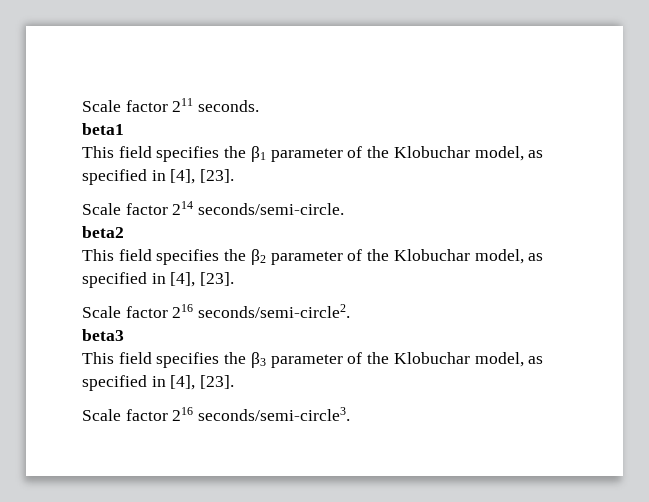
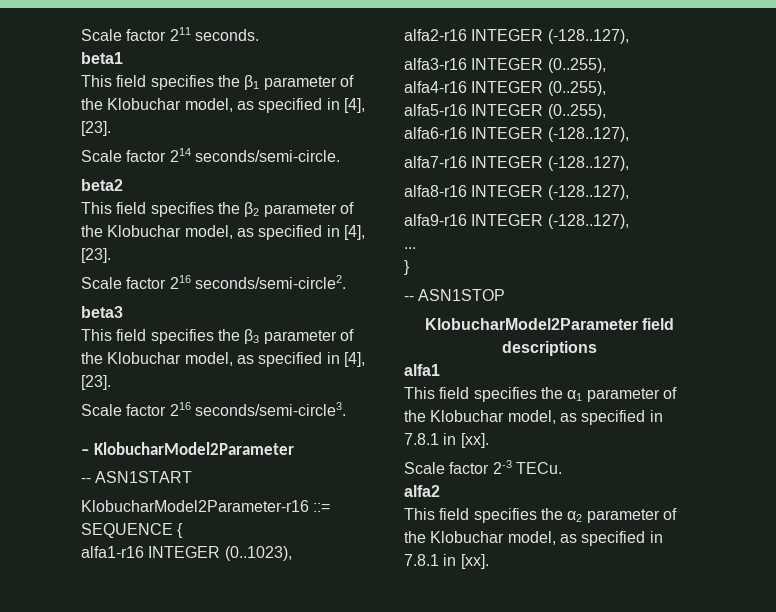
+ – KlobucharModel2Parameter
+ -- ASN1START
+ KlobucharModel2Parameter-r16 ::= SEQUENCE {
+ alfa1-r16 INTEGER (0..1023),
+ alfa2-r16 INTEGER (-128..127),
+ alfa3-r16 INTEGER (0..255),
+ alfa4-r16 INTEGER (0..255),
+ alfa5-r16 INTEGER (0..255),
+ alfa6-r16 INTEGER (-128..127),
+ alfa7-r16 INTEGER (-128..127),
+ alfa8-r16 INTEGER (-128..127),
+ alfa9-r16 INTEGER (-128..127),
+ ...
+ }
+ -- ASN1STOP
+ KlobucharModel2Parameter field descriptions
+ alfa1
+ This field specifies the α1 parameter of the Klobuchar model, as specified in 7.8.1 in [xx].
+ Scale factor 2-3 TECu.
+ alfa2
+ This field specifies the α2 parameter of the Klobuchar model, as specified in 7.8.1 in [xx].

